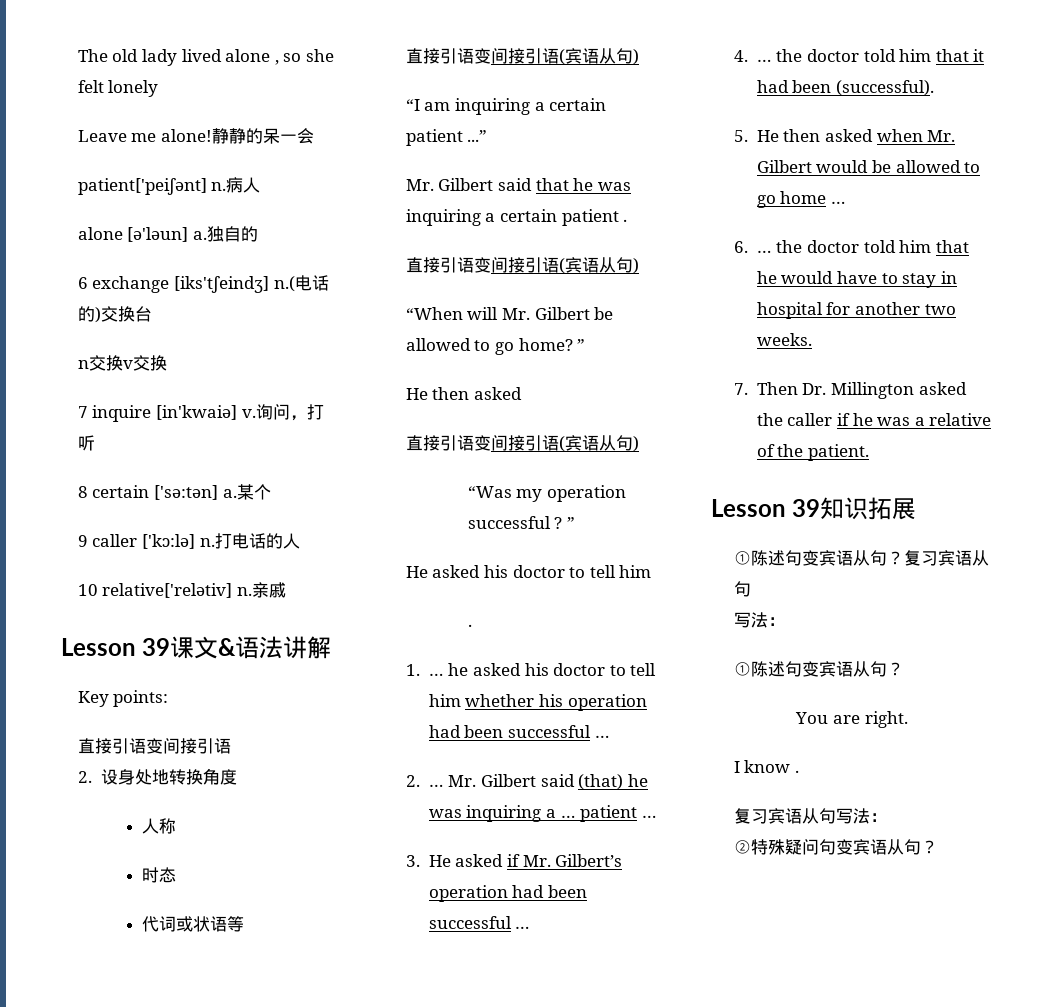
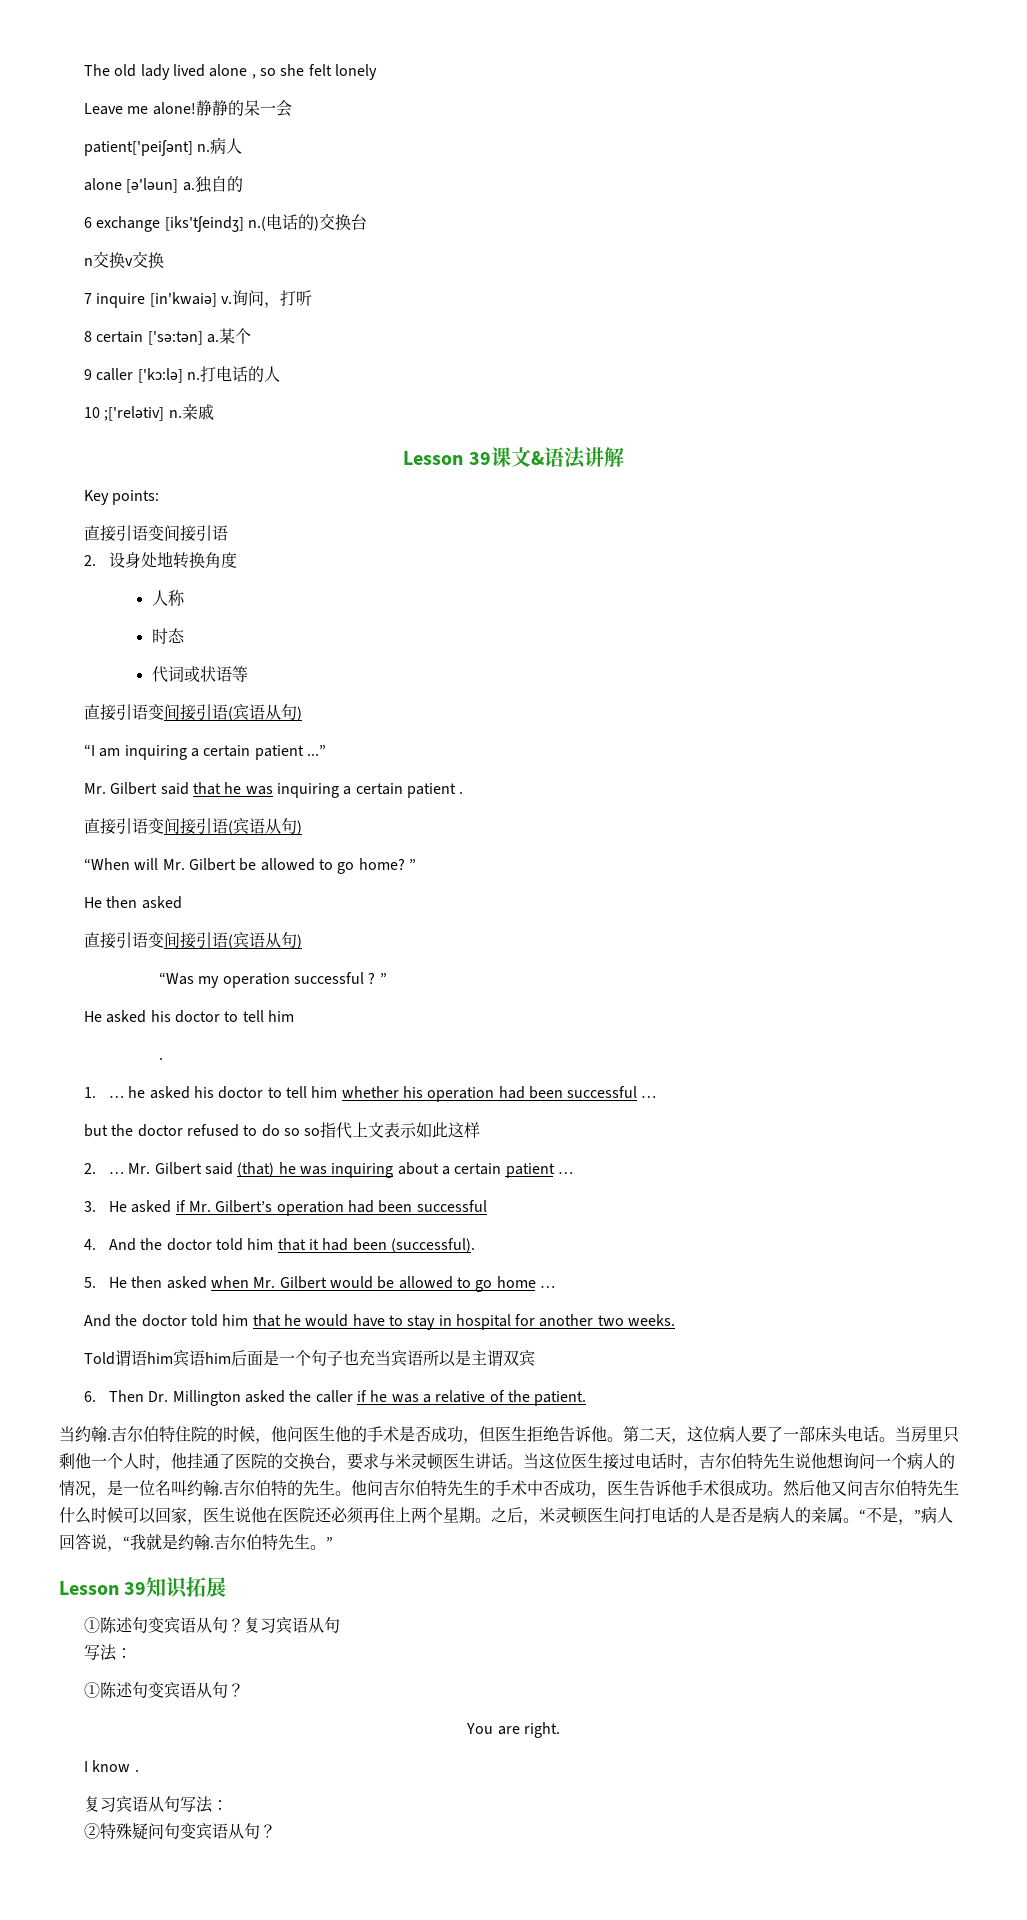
- 10 relative['relətiv] n.
+ 10 ;['relətiv] n.
+ but the doctor refused to do so so指代上文表示如此这样
- Mr. Gilbert said (that) he was inquiring a … patient …
+ Mr. Gilbert said (that) he was inquiring about a certain patient …
- 3. He asked if Mr. Gilbert’s operation had been successful …
+ 3. He asked if Mr. Gilbert’s operation had been successful
- 4. … the doctor told him that it had been (successful).
+ 4. And the doctor told him that it had been (successful).
- 6. … the doctor told him that he would have to stay in hospital for another two weeks.
+ And the doctor told him that he would have to stay in hospital for another two weeks.
- 7. Then Dr. Millington asked the caller if he was a relative of the patient.
+ Told谓语him宾语him后面是一个句子也充当宾语所以是主谓双宾
+ 6. Then Dr. Millington asked the caller if he was a relative of the patient.
+ 当约翰.吉尔伯特住院的时候，他问医生他的手术是否成功，但医生拒绝告诉他。第二天，这位病人要了一部床头电话。当房里只剩他一个人时，他挂通了医院的交换台，要求与米灵顿医生讲话。当这位医生接过电话时，吉尔伯特先生说他想询问一个病人的情况，是一位名叫约翰.吉尔伯特的先生。他问吉尔伯特先生的手术中否成功，医生告诉他手术很成功。然后他又问吉尔伯特先生什么时候可以回家，医生说他在医院还必须再住上两个星期。之后，米灵顿医生问打电话的人是否是病人的亲属。“不是，”病人回答说，“我就是约翰.吉尔伯特先生。”

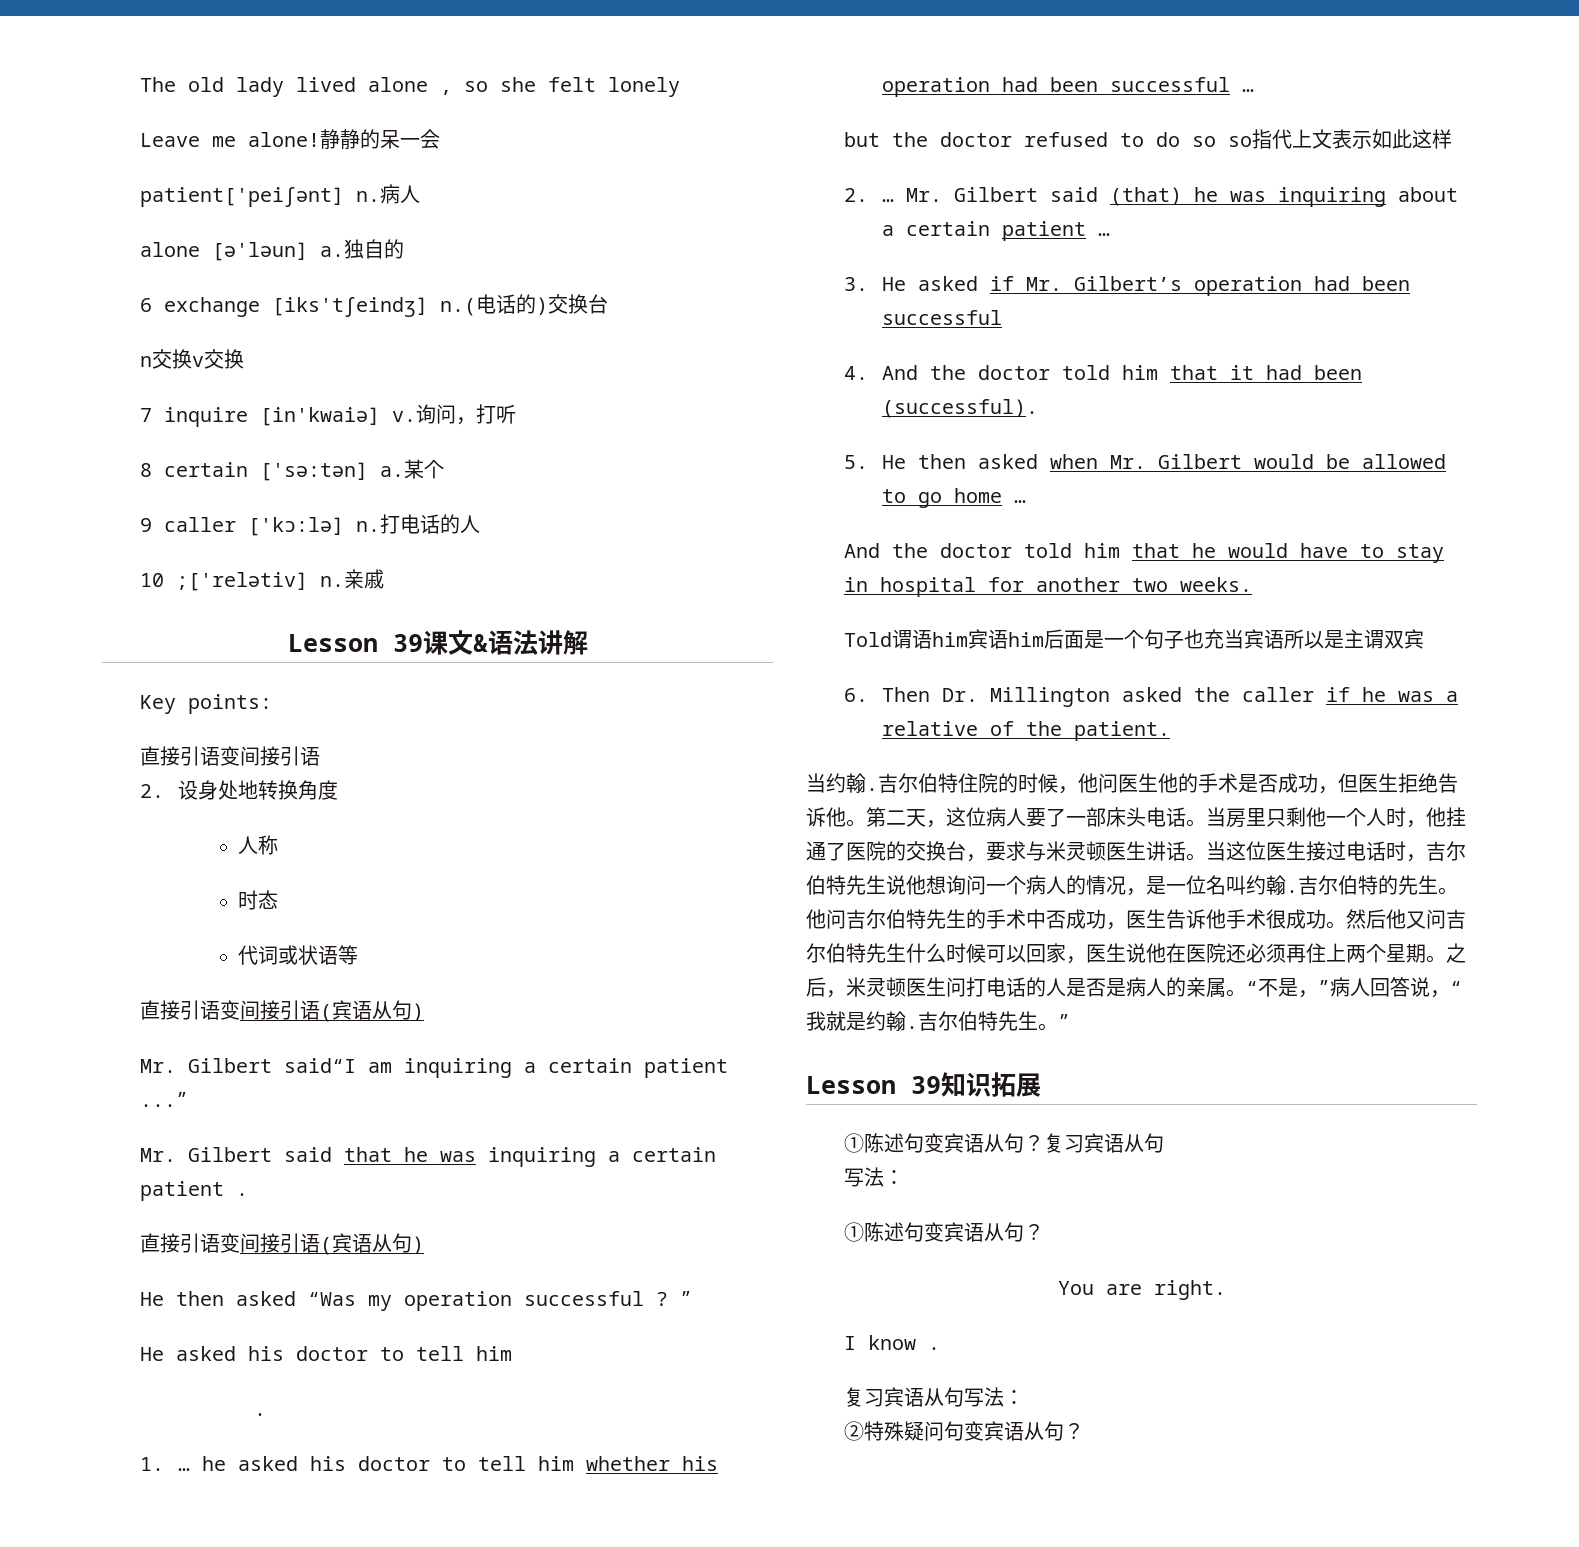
- “I am inquiring a certain patient ...”
+ Mr. Gilbert said“I am inquiring a certain patient ...”
- “When will Mr. Gilbert be allowed to go home? ”
- He then asked
- 直接引语变间接引语(宾语从句)
- “Was my operation successful ? ”
+ He then asked “Was my operation successful ? ”

